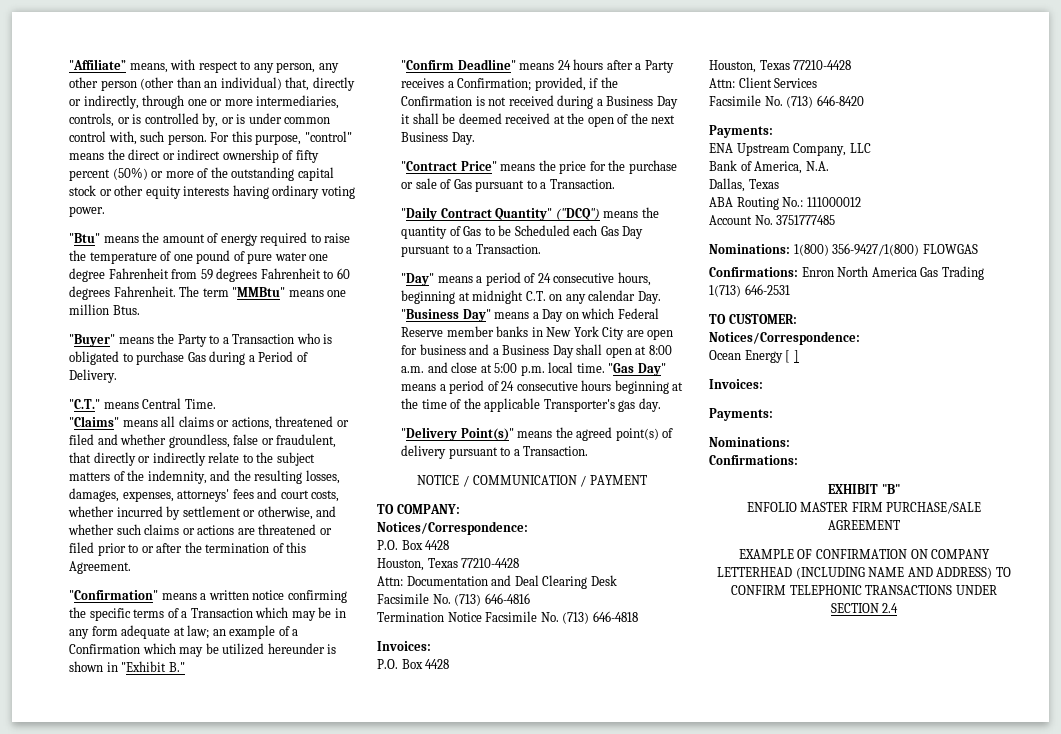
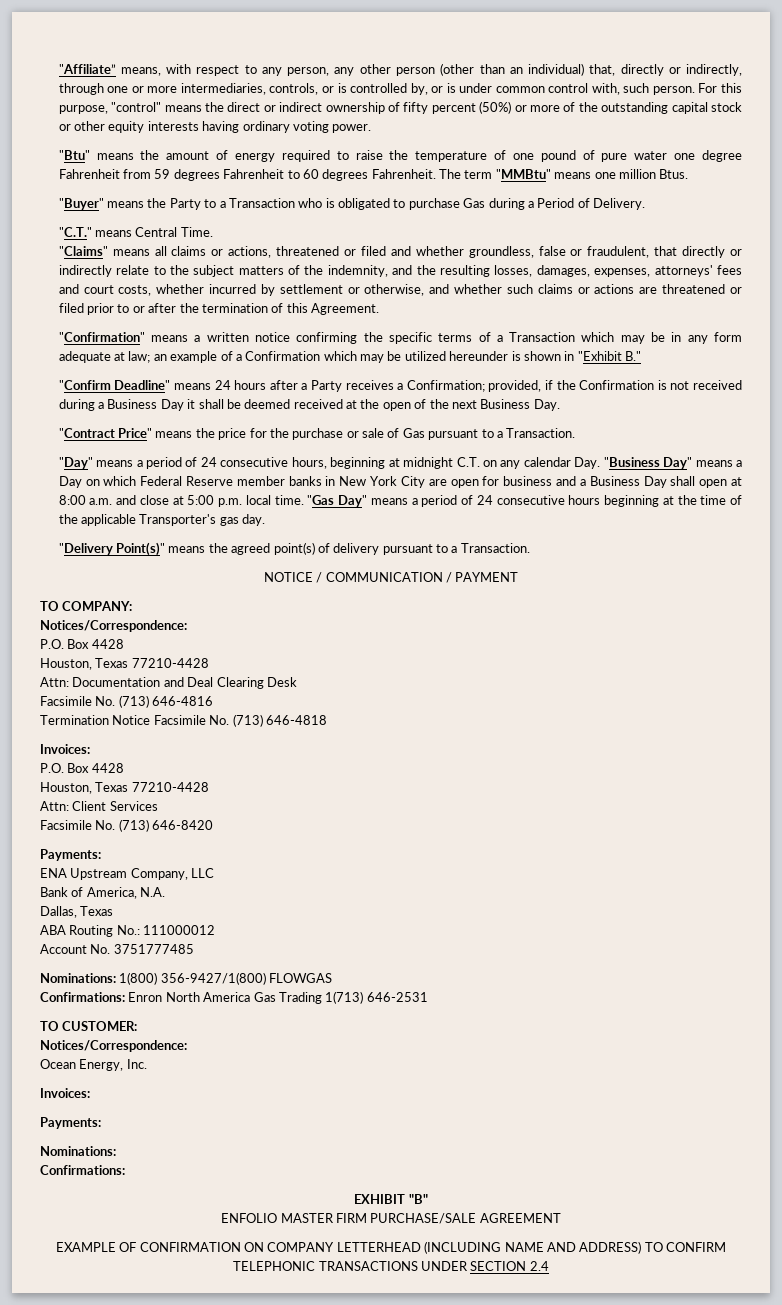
- "Daily Contract Quantity" ("DCQ") means the quantity of Gas to be Scheduled each Gas Day pursuant to a Transaction.
- Ocean Energy [ ]
+ Ocean Energy, Inc.

